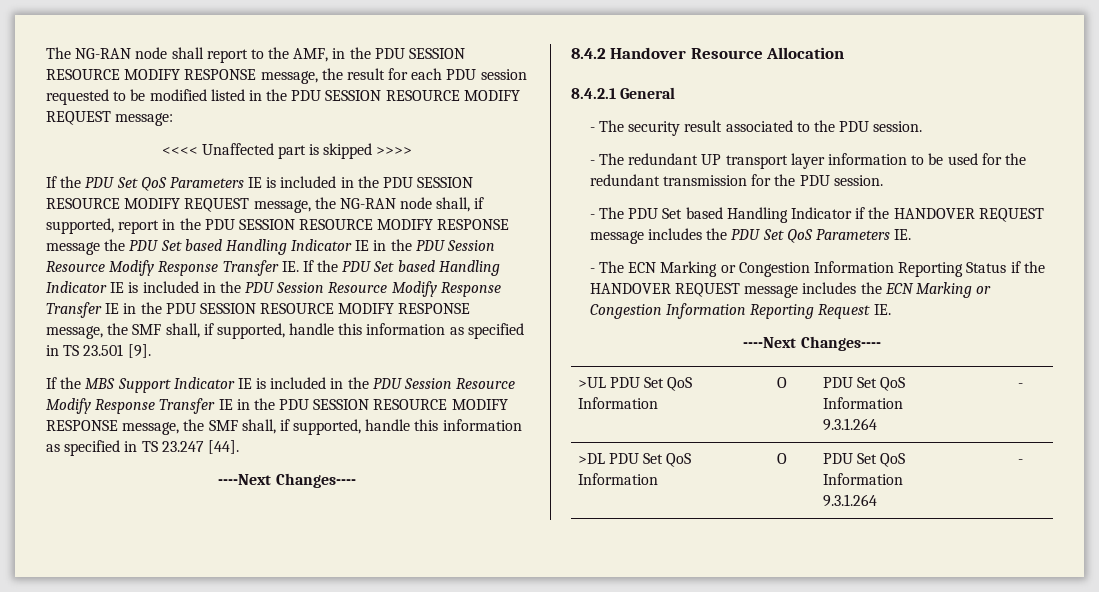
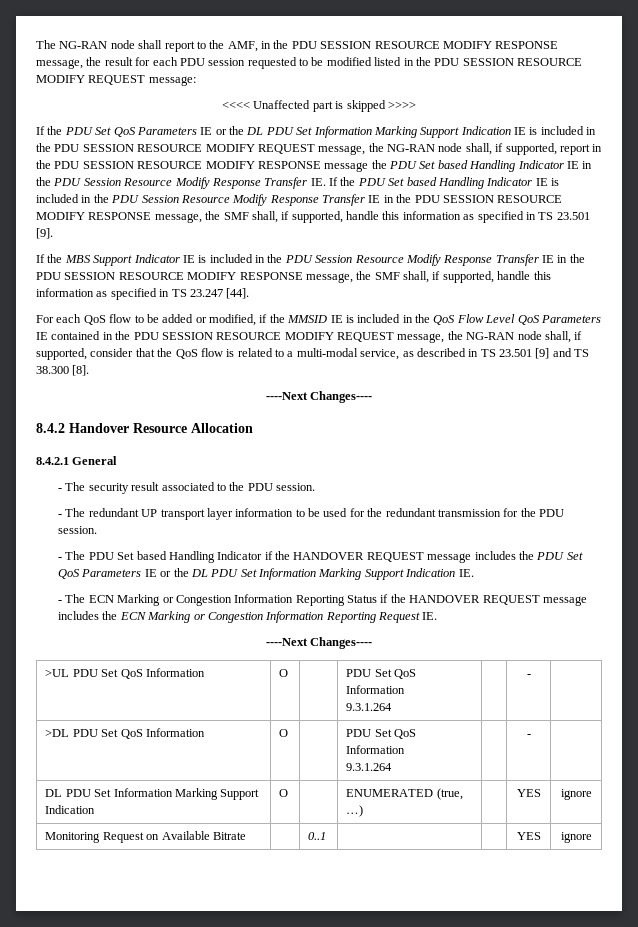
- If the PDU Set QoS Parameters IE is included in the PDU SESSION RESOURCE MODIFY REQUEST message, the NG-RAN node shall, if supported, report in the PDU SESSION RESOURCE MODIFY RESPONSE message the PDU Set based Handling Indicator IE in the PDU Session Resource Modify Response Transfer IE. If the PDU Set based Handling Indicator IE is included in the PDU Session Resource Modify Response Transfer IE in the PDU SESSION RESOURCE MODIFY RESPONSE message, the SMF shall, if supported, handle this information as specified in TS 23.501 [9].
+ If the PDU Set QoS Parameters IE or the DL PDU Set Information Marking Support Indication IE is included in the PDU SESSION RESOURCE MODIFY REQUEST message, the NG-RAN node shall, if supported, report in the PDU SESSION RESOURCE MODIFY RESPONSE message the PDU Set based Handling Indicator IE in the PDU Session Resource Modify Response Transfer IE. If the PDU Set based Handling Indicator IE is included in the PDU Session Resource Modify Response Transfer IE in the PDU SESSION RESOURCE MODIFY RESPONSE message, the SMF shall, if supported, handle this information as specified in TS 23.501 [9].
+ For each QoS flow to be added or modified, if the MMSID IE is included in the QoS Flow Level QoS Parameters IE contained in the PDU SESSION RESOURCE MODIFY REQUEST message, the NG-RAN node shall, if supported, consider that the QoS flow is related to a multi-modal service, as described in TS 23.501 [9] and TS 38.300 [8].
- - The PDU Set based Handling Indicator if the HANDOVER REQUEST message includes the PDU Set QoS Parameters IE.
+ - The PDU Set based Handling Indicator if the HANDOVER REQUEST message includes the PDU Set QoS Parameters IE or the DL PDU Set Information Marking Support Indication IE.
+ DL PDU Set Information Marking Support Indication | O | | ENUMERATED (true, …) | | YES | ignore
+ Monitoring Request on Available Bitrate | | 0..1 | | | YES | ignore

